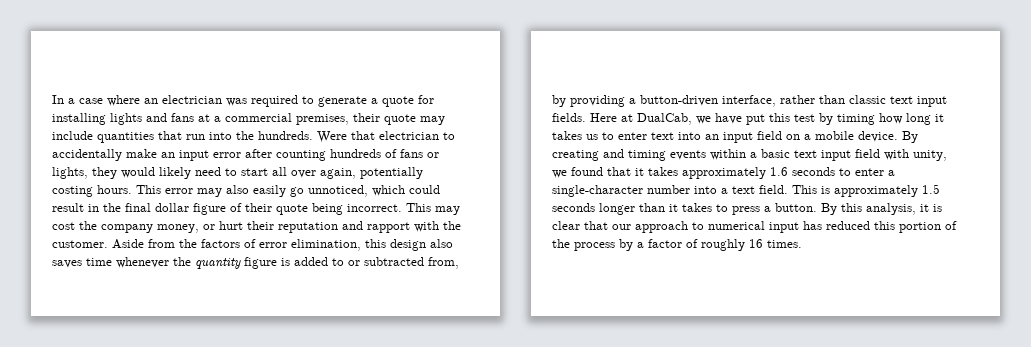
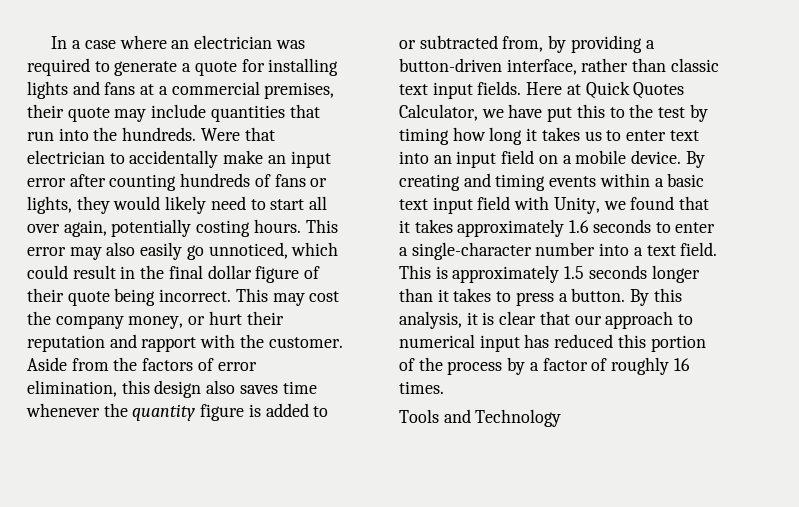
- Here at DualCab, we have put this test by timing how long it takes us to enter text into an input field on a mobile device.
+ Here at Quick Quotes Calculator, we have put this to the test by timing how long it takes us to enter text into an input field on a mobile device.
- By creating and timing events within a basic text input field with unity, we found that it takes approximately 1.6 seconds to enter a single-character number into a text field.
+ By creating and timing events within a basic text input field with Unity, we found that it takes approximately 1.6 seconds to enter a single-character number into a text field.
+ Tools and Technology

